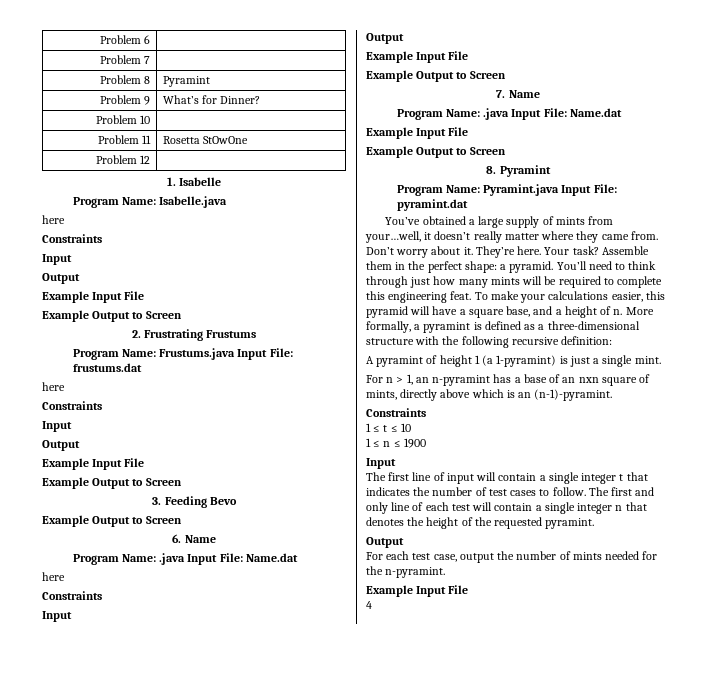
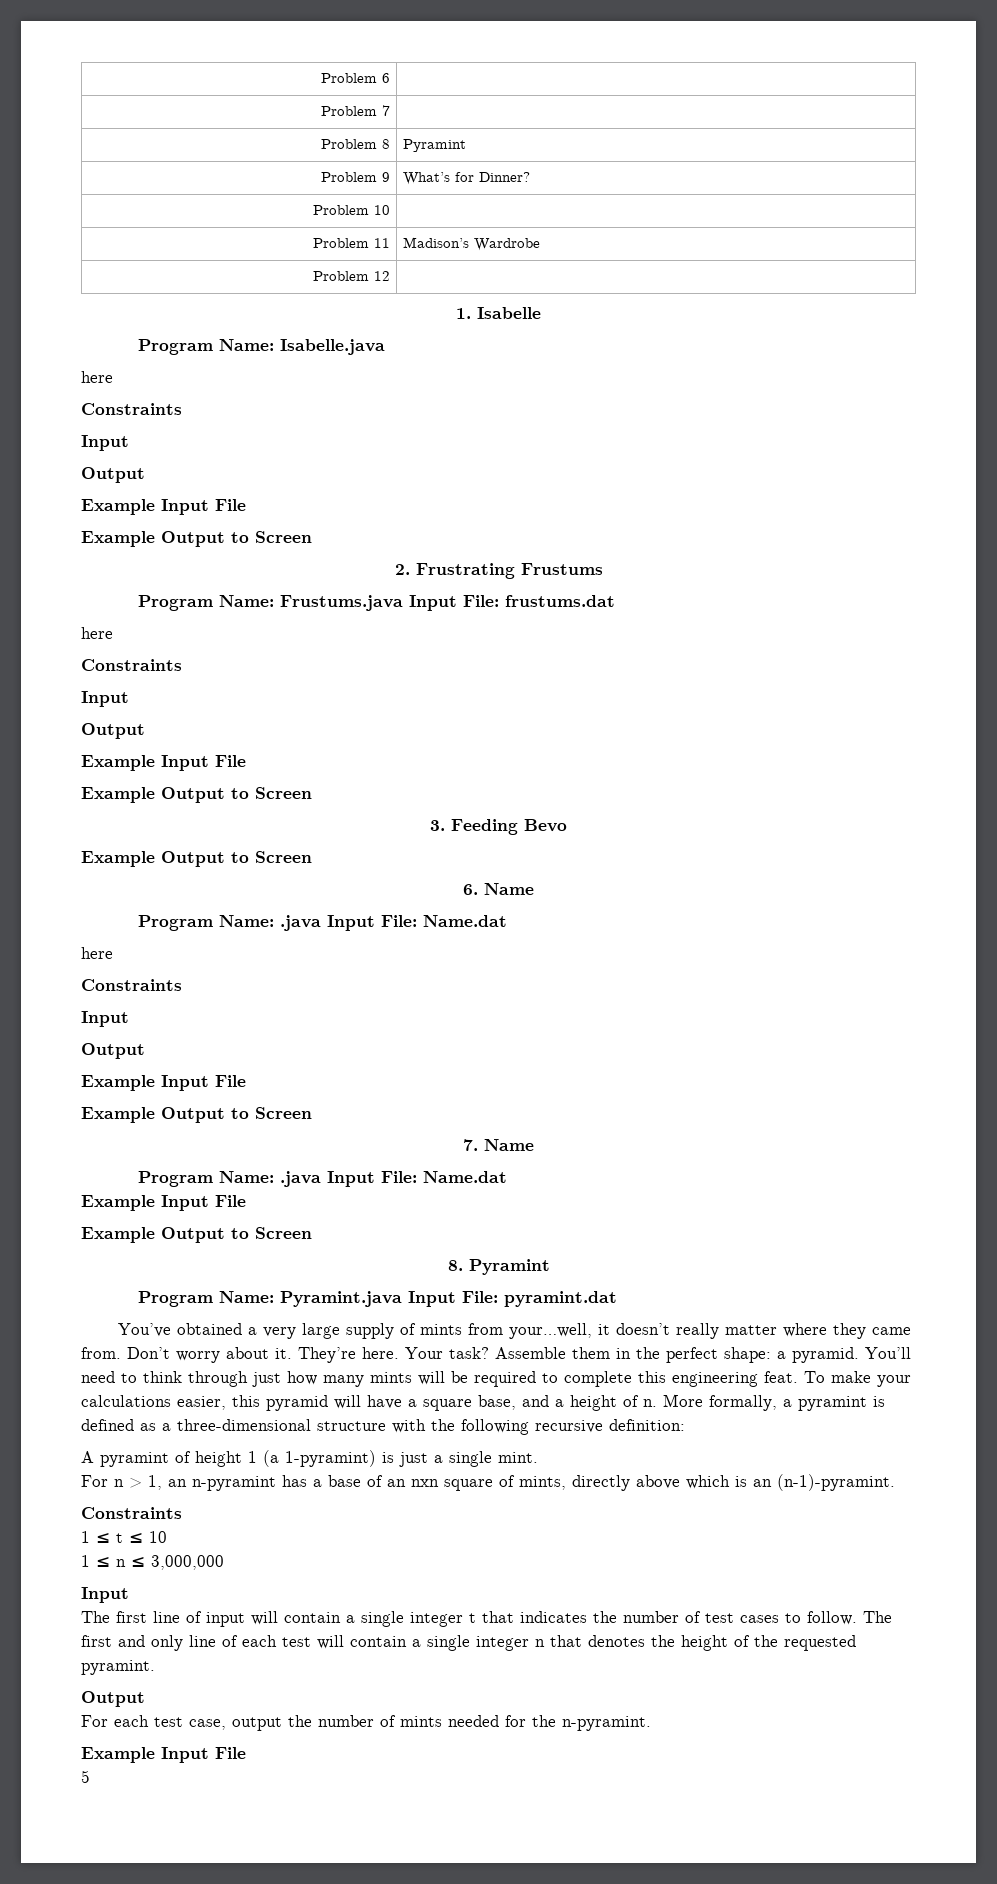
- Problem 11 | Rosetta StOwOne
+ Problem 11 | Madison’s Wardrobe
- You’ve obtained a large supply of mints from your…well, it doesn’t really matter where they came from.
+ You’ve obtained a very large supply of mints from your…well, it doesn’t really matter where they came from.
- 1 ≤ n ≤ 1900
+ 1 ≤ n ≤ 3,000,000
- 4
+ 5

